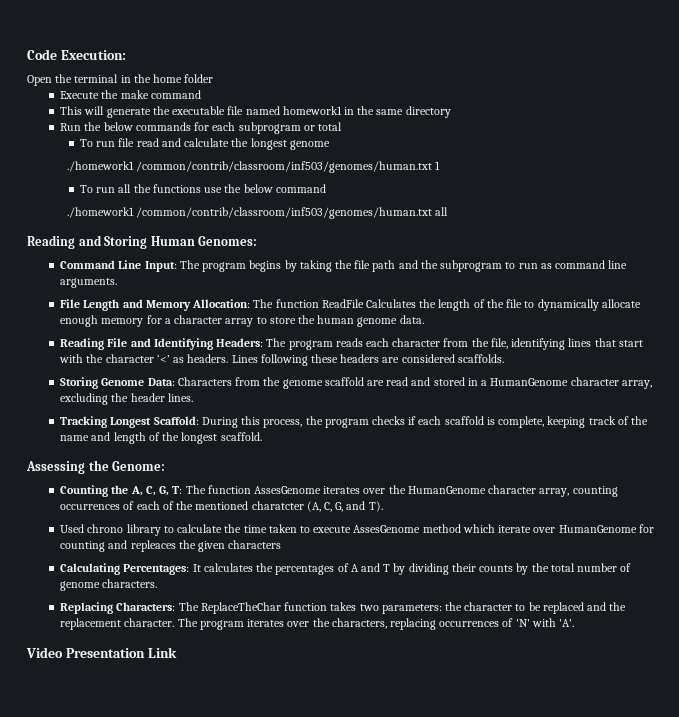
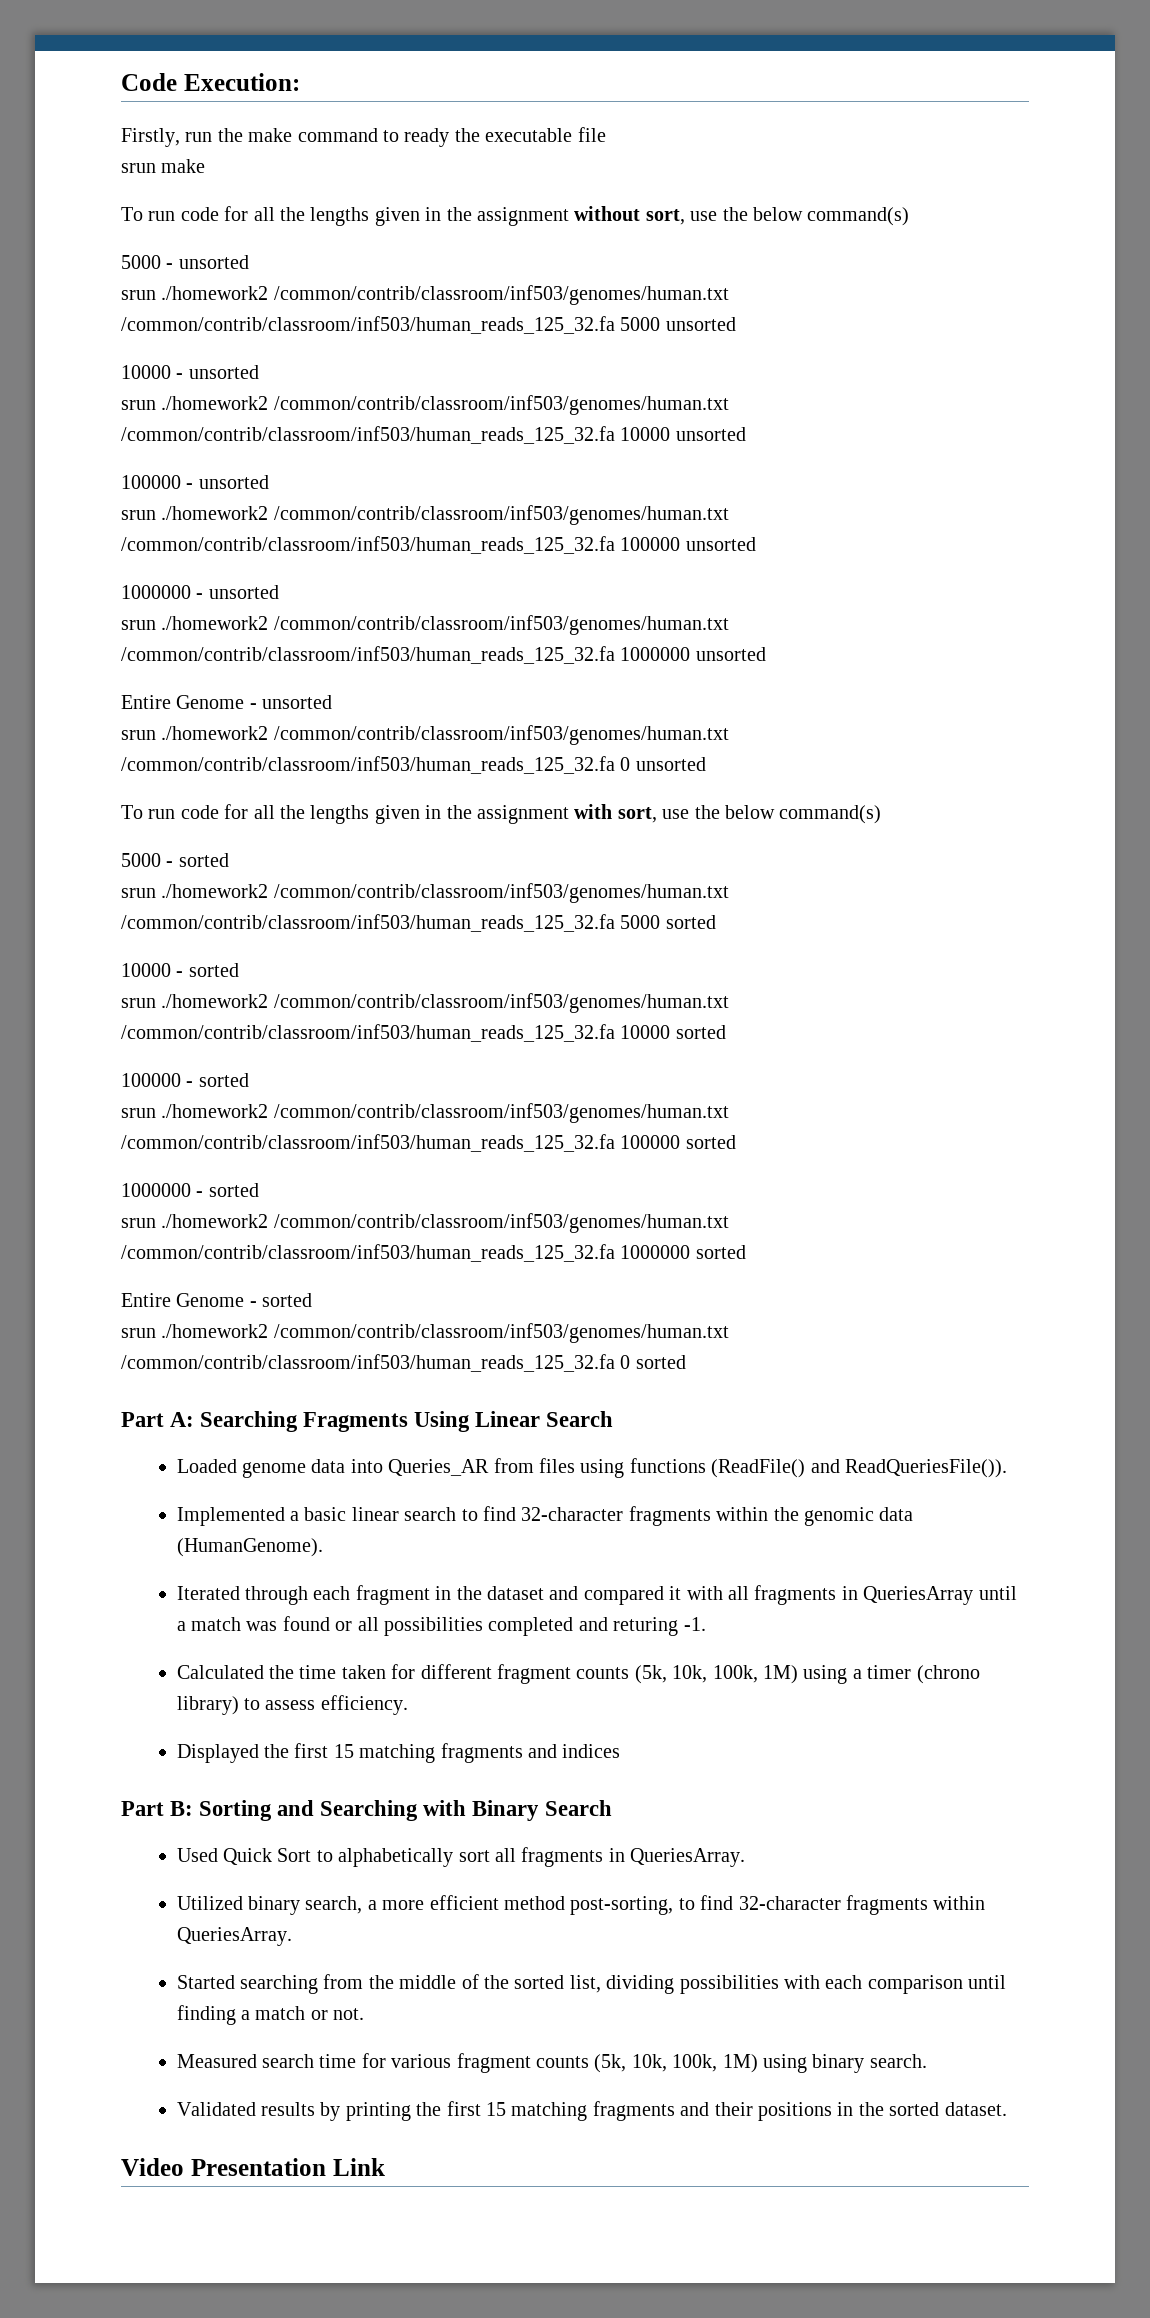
- Open the terminal in the home folder
- Execute the make command
- This will generate the executable file named homework1 in the same directory
- Run the below commands for each subprogram or total
- To run file read and calculate the longest genome
- ./homework1 /common/contrib/classroom/inf503/genomes/human.txt 1
- To run all the functions use the below command
- ./homework1 /common/contrib/classroom/inf503/genomes/human.txt all
- Reading and Storing Human Genomes:
- Command Line Input: The program begins by taking the file path and the subprogram to run as command line arguments.
- File Length and Memory Allocation: The function ReadFile Calculates the length of the file to dynamically allocate enough memory for a character array to store the human genome data.
- Reading File and Identifying Headers: The program reads each character from the file, identifying lines that start with the character ‘<’ as headers. Lines following these headers are considered scaffolds.
- Storing Genome Data: Characters from the genome scaffold are read and stored in a HumanGenome character array, excluding the header lines.
- Tracking Longest Scaffold: During this process, the program checks if each scaffold is complete, keeping track of the name and length of the longest scaffold.
- Assessing the Genome:
- Counting the A, C, G, T: The function AssesGenome iterates over the HumanGenome character array, counting occurrences of each of the mentioned charatcter (A, C, G, and T).
- Used chrono library to calculate the time taken to execute AssesGenome method which iterate over HumanGenome for counting and repleaces the given characters
- Calculating Percentages: It calculates the percentages of A and T by dividing their counts by the total number of genome characters.
- Replacing Characters: The ReplaceTheChar function takes two parameters: the character to be replaced and the replacement character. The program iterates over the characters, replacing occurrences of 'N' with 'A'.
+ Firstly, run the make command to ready the executable file
+ srun make
+ To run code for all the lengths given in the assignment without sort, use the below command(s)
+ 5000 - unsorted
+ srun ./homework2 /common/contrib/classroom/inf503/genomes/human.txt /common/contrib/classroom/inf503/human_reads_125_32.fa 5000 unsorted
+ 10000 - unsorted
+ srun ./homework2 /common/contrib/classroom/inf503/genomes/human.txt /common/contrib/classroom/inf503/human_reads_125_32.fa 10000 unsorted
+ 100000 - unsorted
+ srun ./homework2 /common/contrib/classroom/inf503/genomes/human.txt /common/contrib/classroom/inf503/human_reads_125_32.fa 100000 unsorted
+ 1000000 - unsorted
+ srun ./homework2 /common/contrib/classroom/inf503/genomes/human.txt /common/contrib/classroom/inf503/human_reads_125_32.fa 1000000 unsorted
+ Entire Genome - unsorted
+ srun ./homework2 /common/contrib/classroom/inf503/genomes/human.txt /common/contrib/classroom/inf503/human_reads_125_32.fa 0 unsorted
+ To run code for all the lengths given in the assignment with sort, use the below command(s)
+ 5000 - sorted
+ srun ./homework2 /common/contrib/classroom/inf503/genomes/human.txt /common/contrib/classroom/inf503/human_reads_125_32.fa 5000 sorted
+ 10000 - sorted
+ srun ./homework2 /common/contrib/classroom/inf503/genomes/human.txt /common/contrib/classroom/inf503/human_reads_125_32.fa 10000 sorted
+ 100000 - sorted
+ srun ./homework2 /common/contrib/classroom/inf503/genomes/human.txt /common/contrib/classroom/inf503/human_reads_125_32.fa 100000 sorted
+ 1000000 - sorted
+ srun ./homework2 /common/contrib/classroom/inf503/genomes/human.txt /common/contrib/classroom/inf503/human_reads_125_32.fa 1000000 sorted
+ Entire Genome - sorted
+ srun ./homework2 /common/contrib/classroom/inf503/genomes/human.txt /common/contrib/classroom/inf503/human_reads_125_32.fa 0 sorted
+ Part A: Searching Fragments Using Linear Search
+ Loaded genome data into Queries_AR from files using functions (ReadFile() and ReadQueriesFile()).
+ Implemented a basic linear search to find 32-character fragments within the genomic data (HumanGenome).
+ Iterated through each fragment in the dataset and compared it with all fragments in QueriesArray until a match was found or all possibilities completed and returing -1.
+ Calculated the time taken for different fragment counts (5k, 10k, 100k, 1M) using a timer (chrono library) to assess efficiency.
+ Displayed the first 15 matching fragments and indices
+ Part B: Sorting and Searching with Binary Search
+ Used Quick Sort to alphabetically sort all fragments in QueriesArray.
+ Utilized binary search, a more efficient method post-sorting, to find 32-character fragments within QueriesArray.
+ Started searching from the middle of the sorted list, dividing possibilities with each comparison until finding a match or not.
+ Measured search time for various fragment counts (5k, 10k, 100k, 1M) using binary search.
+ Validated results by printing the first 15 matching fragments and their positions in the sorted dataset.

